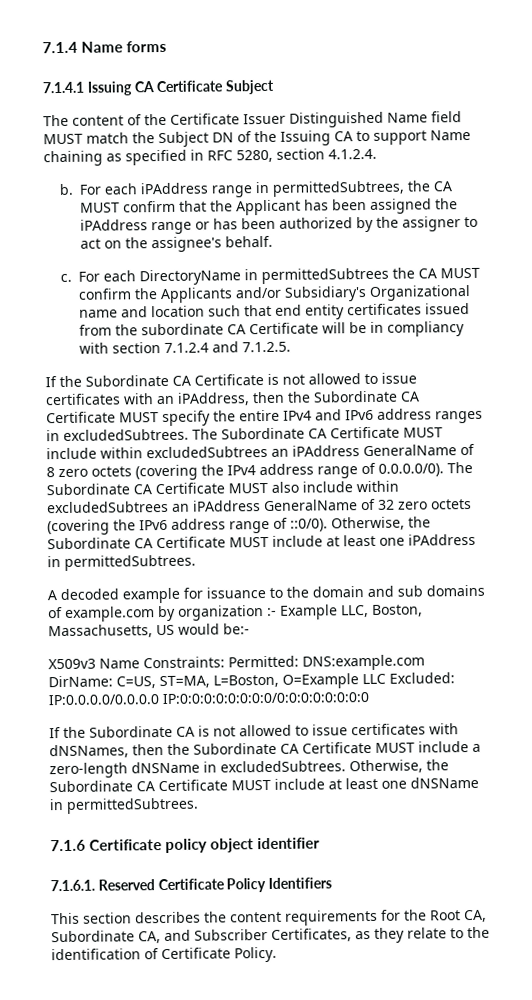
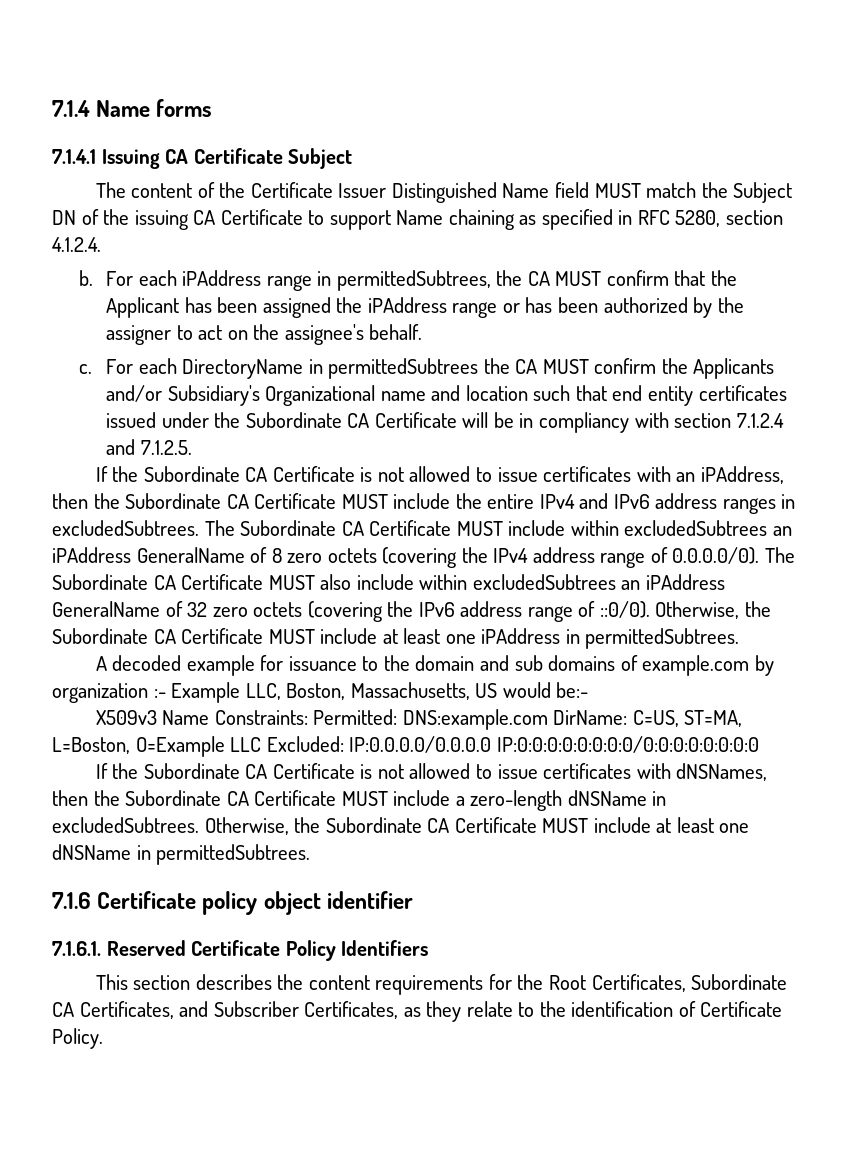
- The content of the Certificate Issuer Distinguished Name field MUST match the Subject DN of the Issuing CA to support Name chaining as specified in RFC 5280, section 4.1.2.4.
+ The content of the Certificate Issuer Distinguished Name field MUST match the Subject DN of the issuing CA Certificate to support Name chaining as specified in RFC 5280, section 4.1.2.4.
- For each DirectoryName in permittedSubtrees the CA MUST confirm the Applicants and/or Subsidiary's Organizational name and location such that end entity certificates issued from the subordinate CA Certificate will be in compliancy with section 7.1.2.4 and 7.1.2.5.
+ For each DirectoryName in permittedSubtrees the CA MUST confirm the Applicants and/or Subsidiary's Organizational name and location such that end entity certificates issued under the Subordinate CA Certificate will be in compliancy with section 7.1.2.4 and 7.1.2.5.
- If the Subordinate CA Certificate is not allowed to issue certificates with an iPAddress, then the Subordinate CA Certificate MUST specify the entire IPv4 and IPv6 address ranges in excludedSubtrees.
+ If the Subordinate CA Certificate is not allowed to issue certificates with an iPAddress, then the Subordinate CA Certificate MUST include the entire IPv4 and IPv6 address ranges in excludedSubtrees.
- If the Subordinate CA is not allowed to issue certificates with dNSNames, then the Subordinate CA Certificate MUST include a zero-length dNSName in excludedSubtrees.
+ If the Subordinate CA Certificate is not allowed to issue certificates with dNSNames, then the Subordinate CA Certificate MUST include a zero-length dNSName in excludedSubtrees.
- This section describes the content requirements for the Root CA, Subordinate CA, and Subscriber Certificates, as they relate to the identification of Certificate Policy.
+ This section describes the content requirements for the Root Certificates, Subordinate CA Certificates, and Subscriber Certificates, as they relate to the identification of Certificate Policy.

